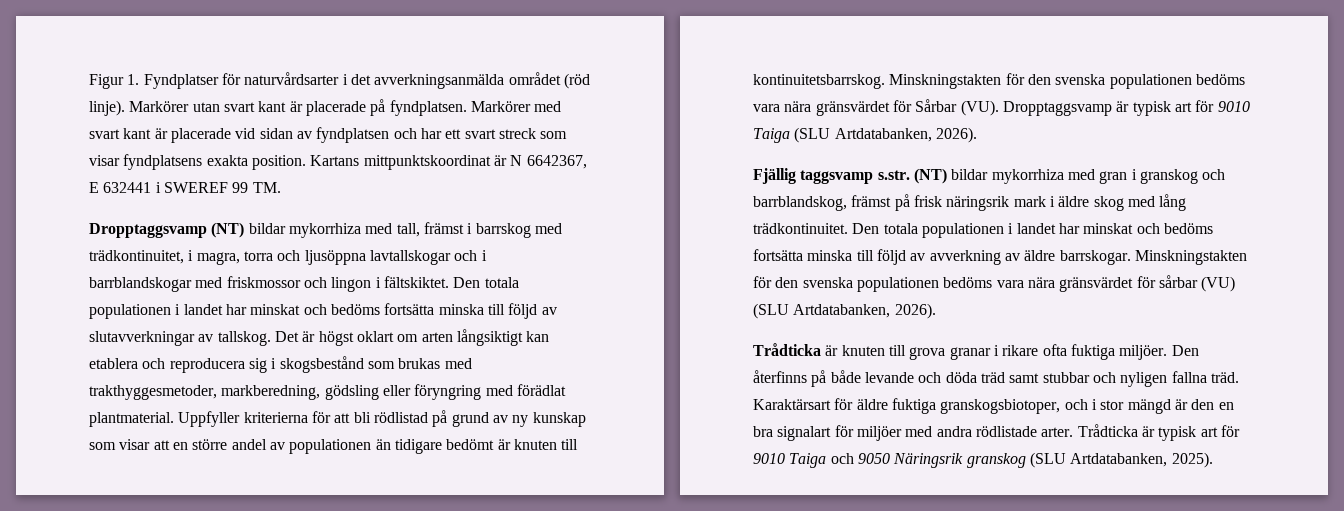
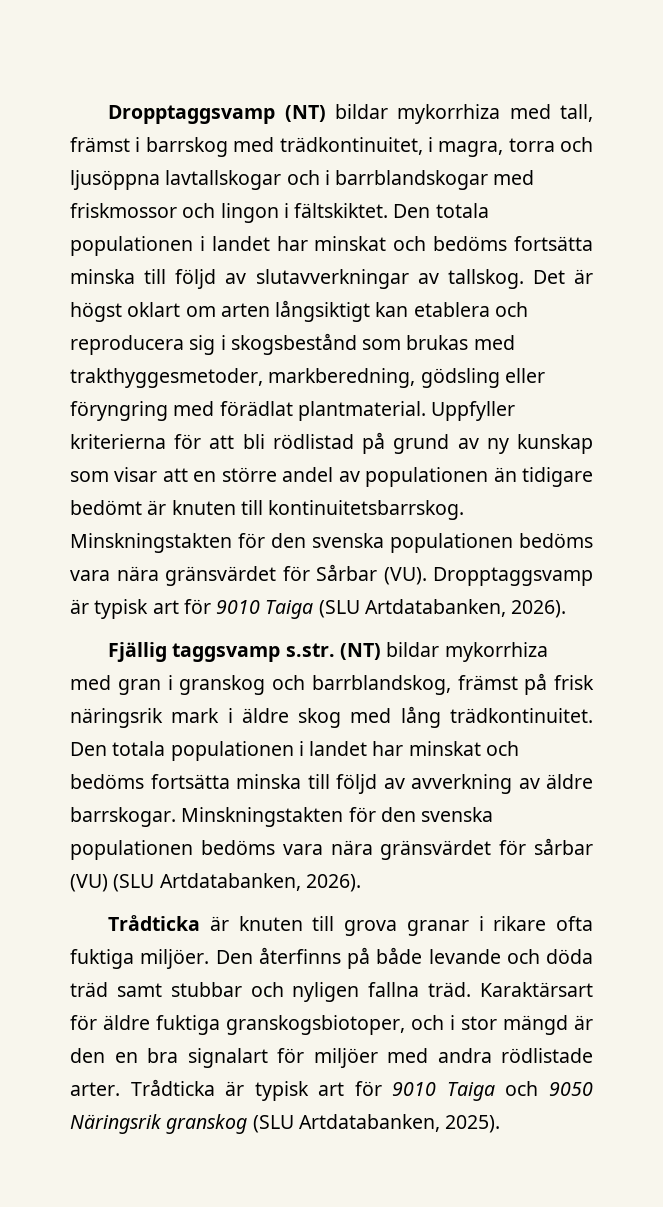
- Figur 1. Fyndplatser för naturvårdsarter i det avverkningsanmälda området (röd linje). Markörer utan svart kant är placerade på fyndplatsen. Markörer med svart kant är placerade vid sidan av fyndplatsen och har ett svart streck som visar fyndplatsens exakta position. Kartans mittpunktskoordinat är N 6642367, E 632441 i SWEREF 99 TM.

